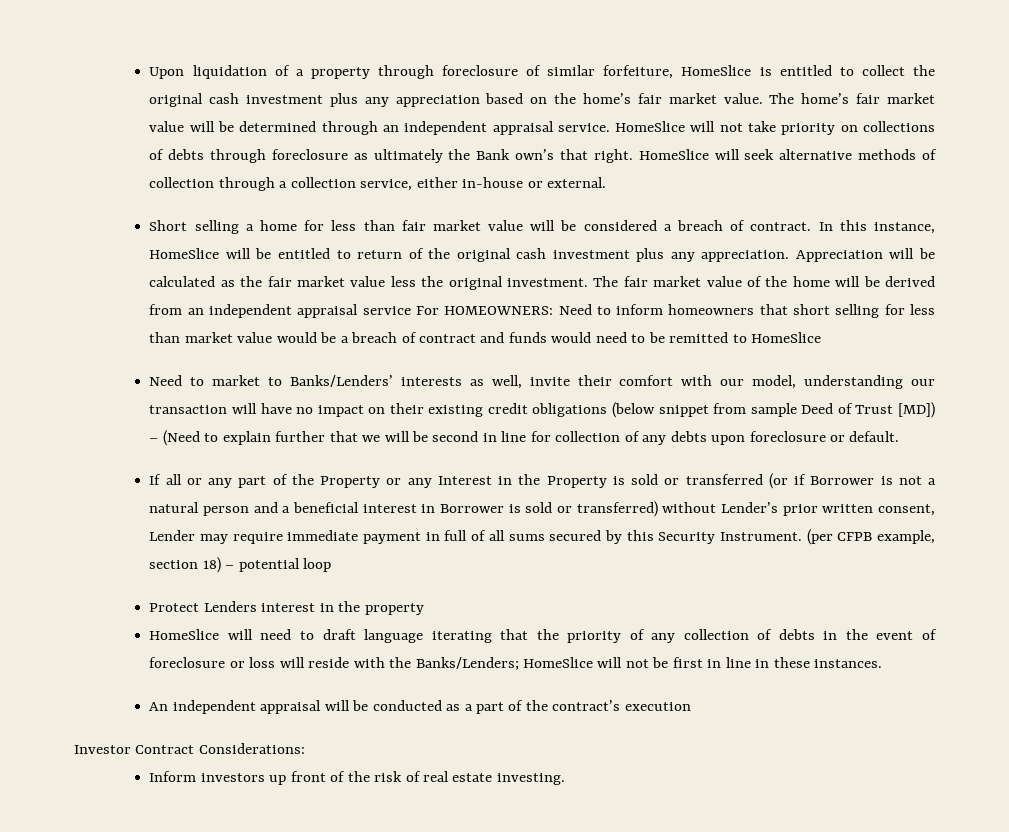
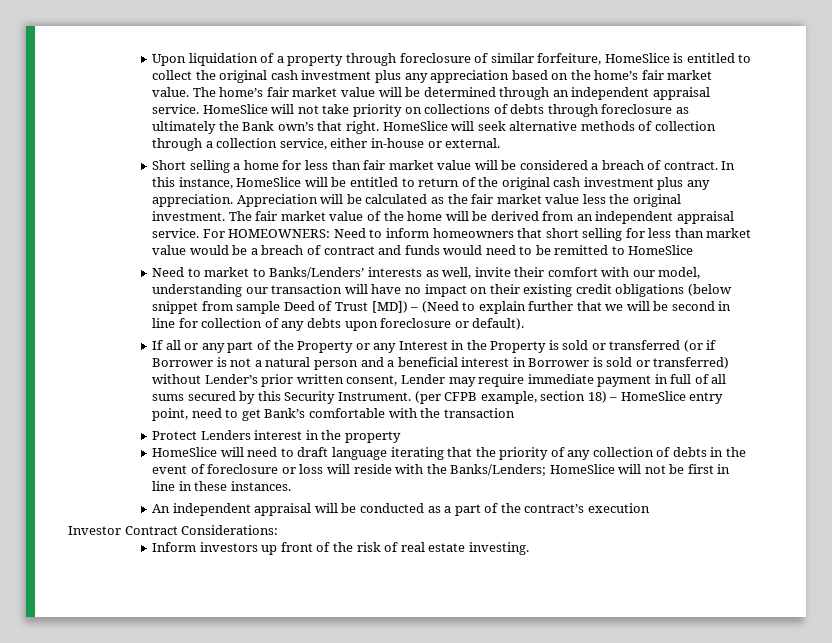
- The fair market value of the home will be derived from an independent appraisal service For HOMEOWNERS: Need to inform homeowners that short selling for less than market value would be a breach of contract and funds would need to be remitted to HomeSlice
+ The fair market value of the home will be derived from an independent appraisal service. For HOMEOWNERS: Need to inform homeowners that short selling for less than market value would be a breach of contract and funds would need to be remitted to HomeSlice
- Need to market to Banks/Lenders’ interests as well, invite their comfort with our model, understanding our transaction will have no impact on their existing credit obligations (below snippet from sample Deed of Trust [MD]) – (Need to explain further that we will be second in line for collection of any debts upon foreclosure or default.
+ Need to market to Banks/Lenders’ interests as well, invite their comfort with our model, understanding our transaction will have no impact on their existing credit obligations (below snippet from sample Deed of Trust [MD]) – (Need to explain further that we will be second in line for collection of any debts upon foreclosure or default).
- (per CFPB example, section 18) – potential loop
+ (per CFPB example, section 18) – HomeSlice entry point, need to get Bank’s comfortable with the transaction

